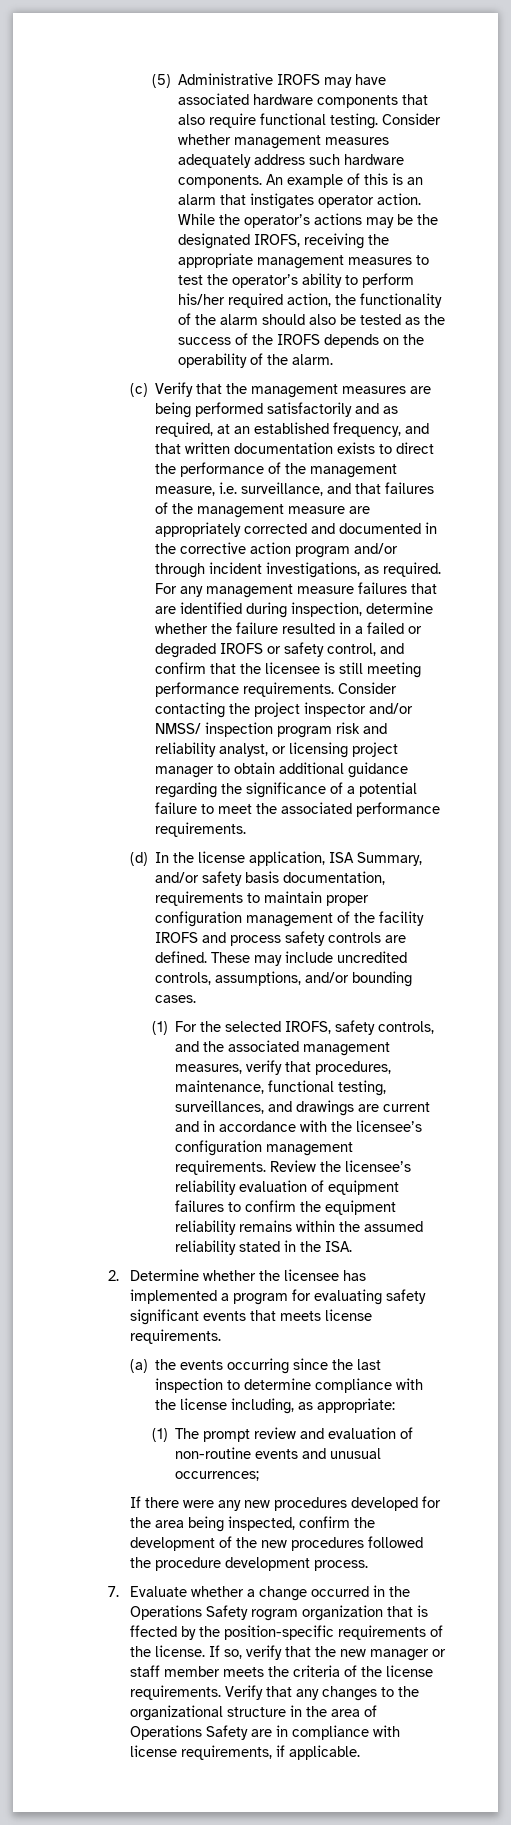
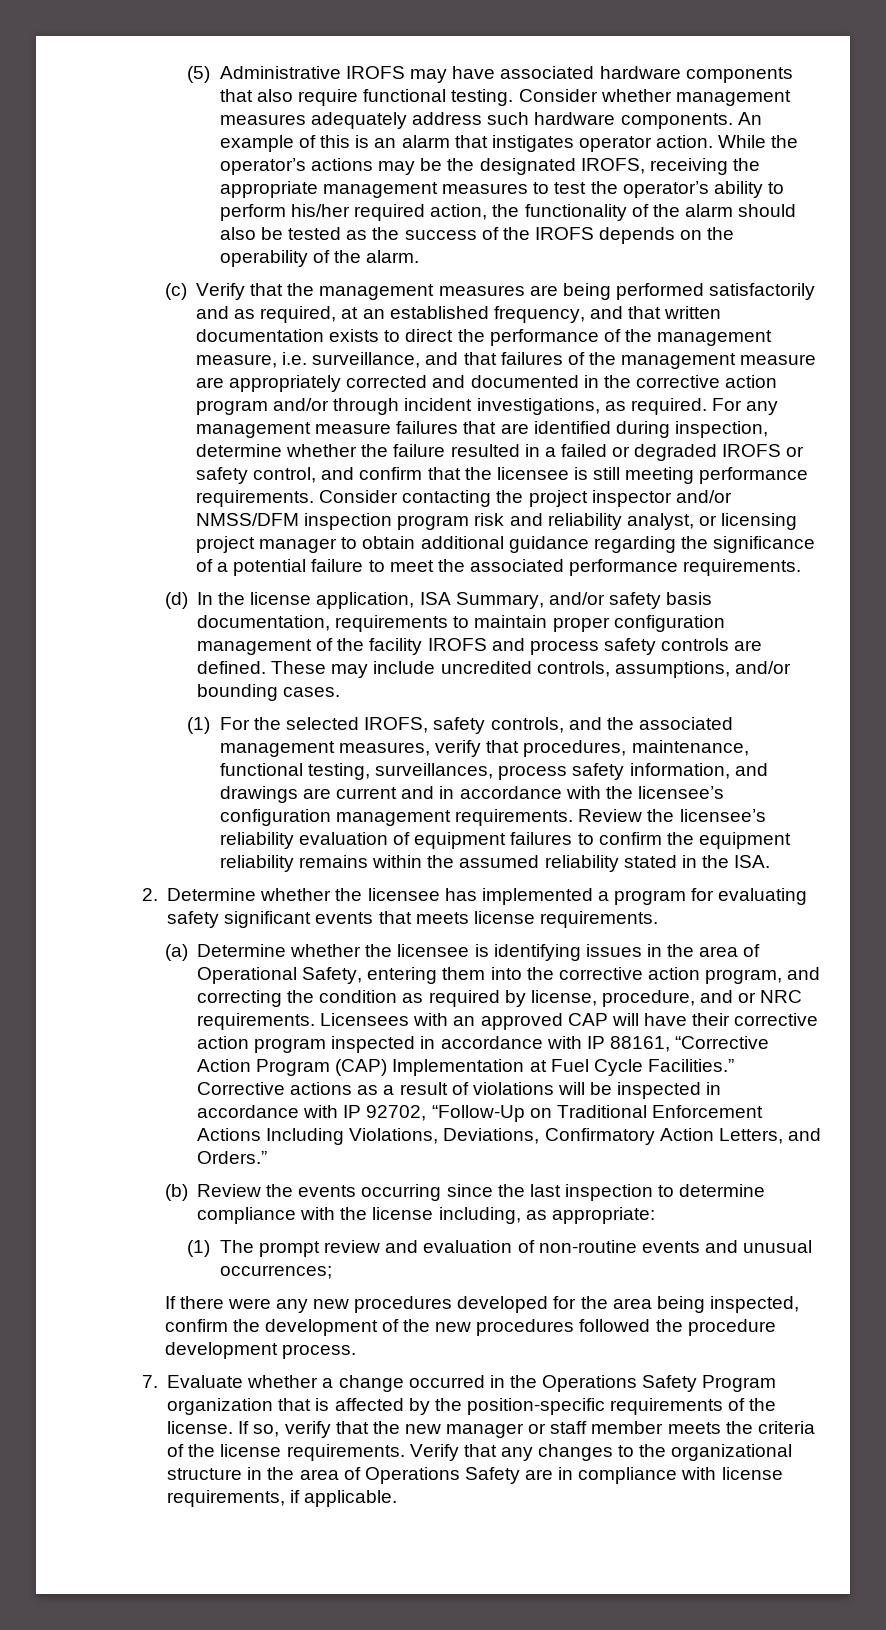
- Consider contacting the project inspector and/or NMSS/ inspection program risk and reliability analyst, or licensing project manager to obtain additional guidance regarding the significance of a potential failure to meet the associated performance requirements.
+ Consider contacting the project inspector and/or NMSS/DFM inspection program risk and reliability analyst, or licensing project manager to obtain additional guidance regarding the significance of a potential failure to meet the associated performance requirements.
- (1) For the selected IROFS, safety controls, and the associated management measures, verify that procedures, maintenance, functional testing, surveillances, and drawings are current and in accordance with the licensee’s configuration management requirements.
+ (1) For the selected IROFS, safety controls, and the associated management measures, verify that procedures, maintenance, functional testing, surveillances, process safety information, and drawings are current and in accordance with the licensee’s configuration management requirements.
- (a) the events occurring since the last inspection to determine compliance with the license including, as appropriate:
+ (a) Determine whether the licensee is identifying issues in the area of Operational Safety, entering them into the corrective action program, and correcting the condition as required by license, procedure, and or NRC requirements. Licensees with an approved CAP will have their corrective action program inspected in accordance with IP 88161, “Corrective Action Program (CAP) Implementation at Fuel Cycle Facilities.” Corrective actions as a result of violations will be inspected in accordance with IP 92702, “Follow-Up on Traditional Enforcement Actions Including Violations, Deviations, Confirmatory Action Letters, and Orders.”
+ (b) Review the events occurring since the last inspection to determine compliance with the license including, as appropriate:
- 7. Evaluate whether a change occurred in the Operations Safety rogram organization that is ffected by the position-specific requirements of the license.
+ 7. Evaluate whether a change occurred in the Operations Safety Program organization that is affected by the position-specific requirements of the license.

